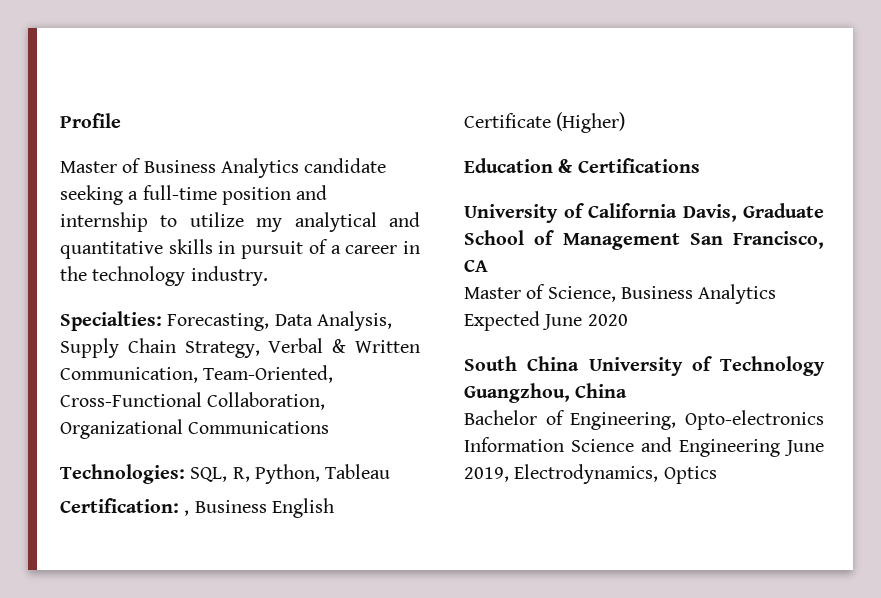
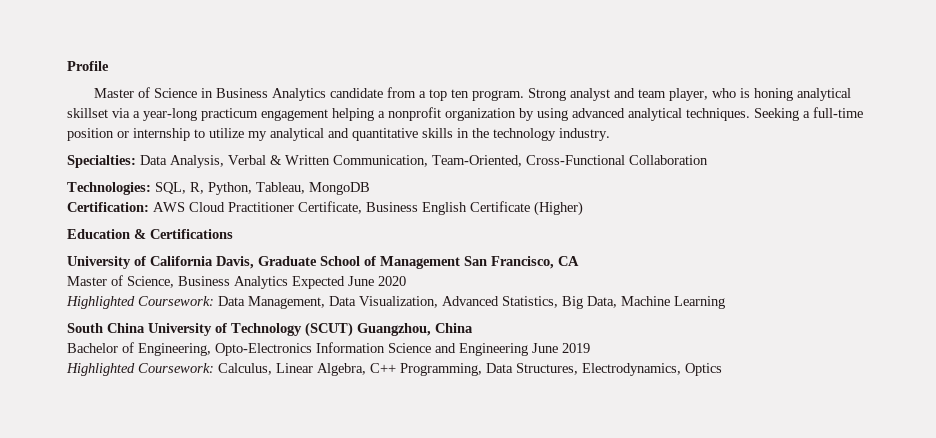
- Master of Business Analytics candidate seeking a full-time position and internship to utilize my analytical and quantitative skills in pursuit of a career in the technology industry.
+ Master of Science in Business Analytics candidate from a top ten program. Strong analyst and team player, who is honing analytical skillset via a year-long practicum engagement helping a nonprofit organization by using advanced analytical techniques. Seeking a full-time position or internship to utilize my analytical and quantitative skills in the technology industry.
- Specialties: Forecasting, Data Analysis, Supply Chain Strategy, Verbal & Written Communication, Team-Oriented, Cross-Functional Collaboration, Organizational Communications
+ Specialties: Data Analysis, Verbal & Written Communication, Team-Oriented, Cross-Functional Collaboration
- Technologies: SQL, R, Python, Tableau
+ Technologies: SQL, R, Python, Tableau, MongoDB
- Certification: , Business English Certificate (Higher)
+ Certification: AWS Cloud Practitioner Certificate, Business English Certificate (Higher)
+ Highlighted Coursework: Data Management, Data Visualization, Advanced Statistics, Big Data, Machine Learning
- South China University of Technology Guangzhou, China
+ South China University of Technology (SCUT) Guangzhou, China
- Bachelor of Engineering, Opto-electronics Information Science and Engineering June 2019, Electrodynamics, Optics
+ Bachelor of Engineering, Opto-Electronics Information Science and Engineering June 2019
+ Highlighted Coursework: Calculus, Linear Algebra, C++ Programming, Data Structures, Electrodynamics, Optics

